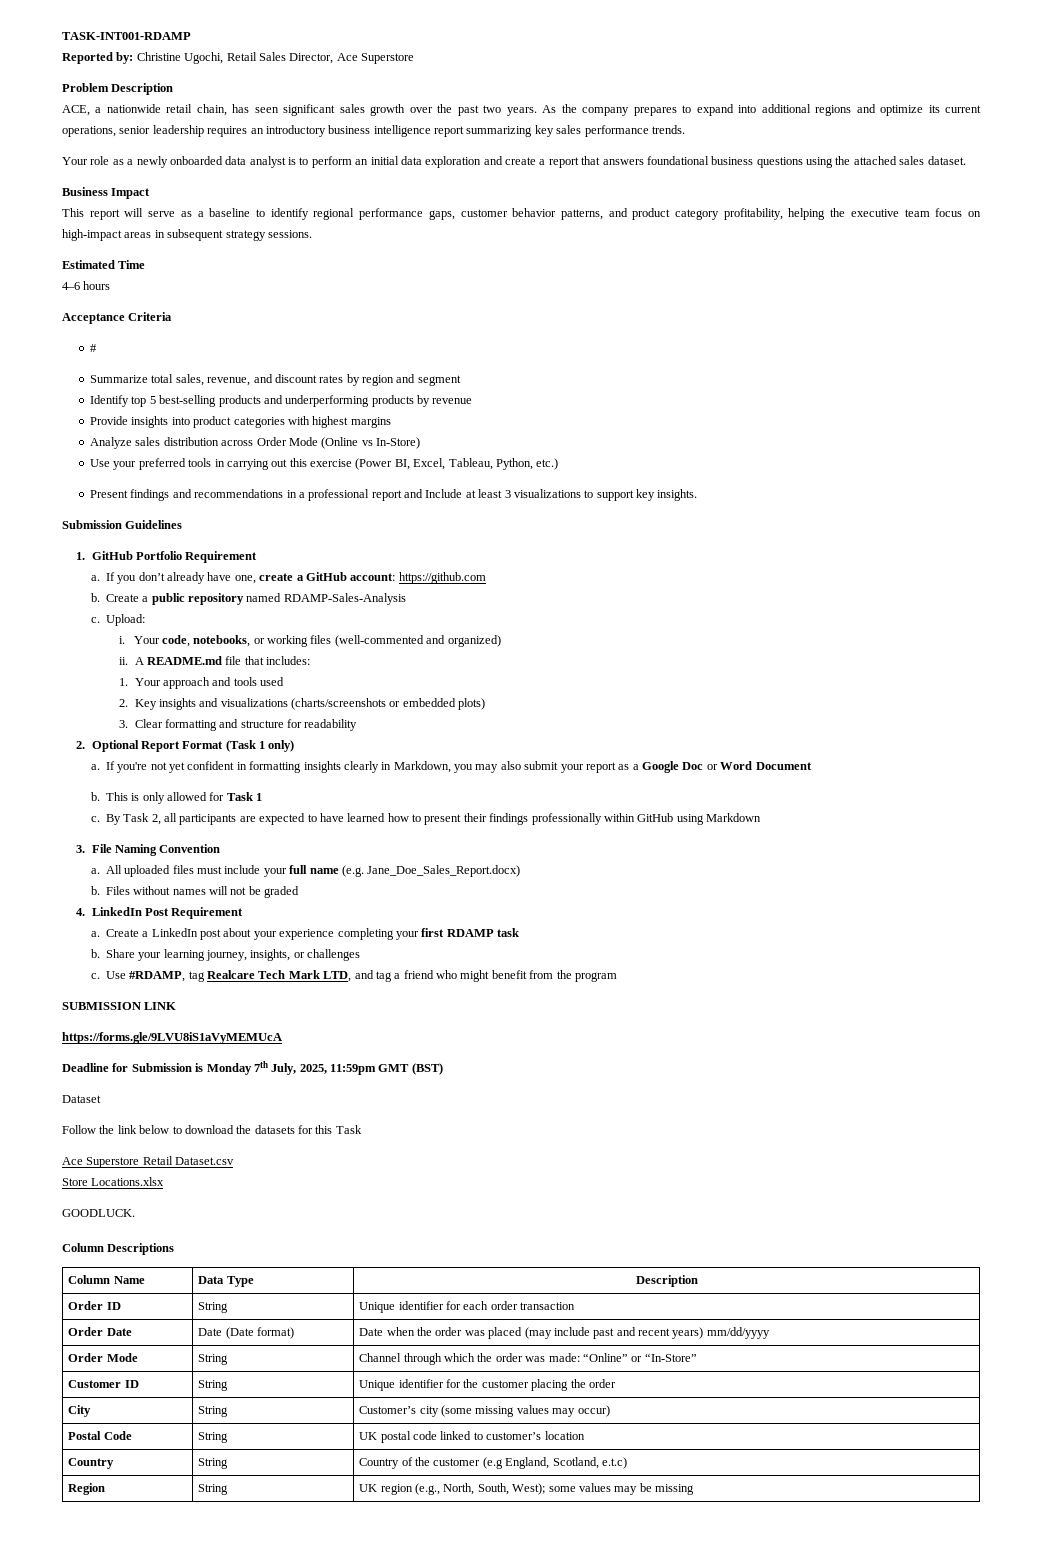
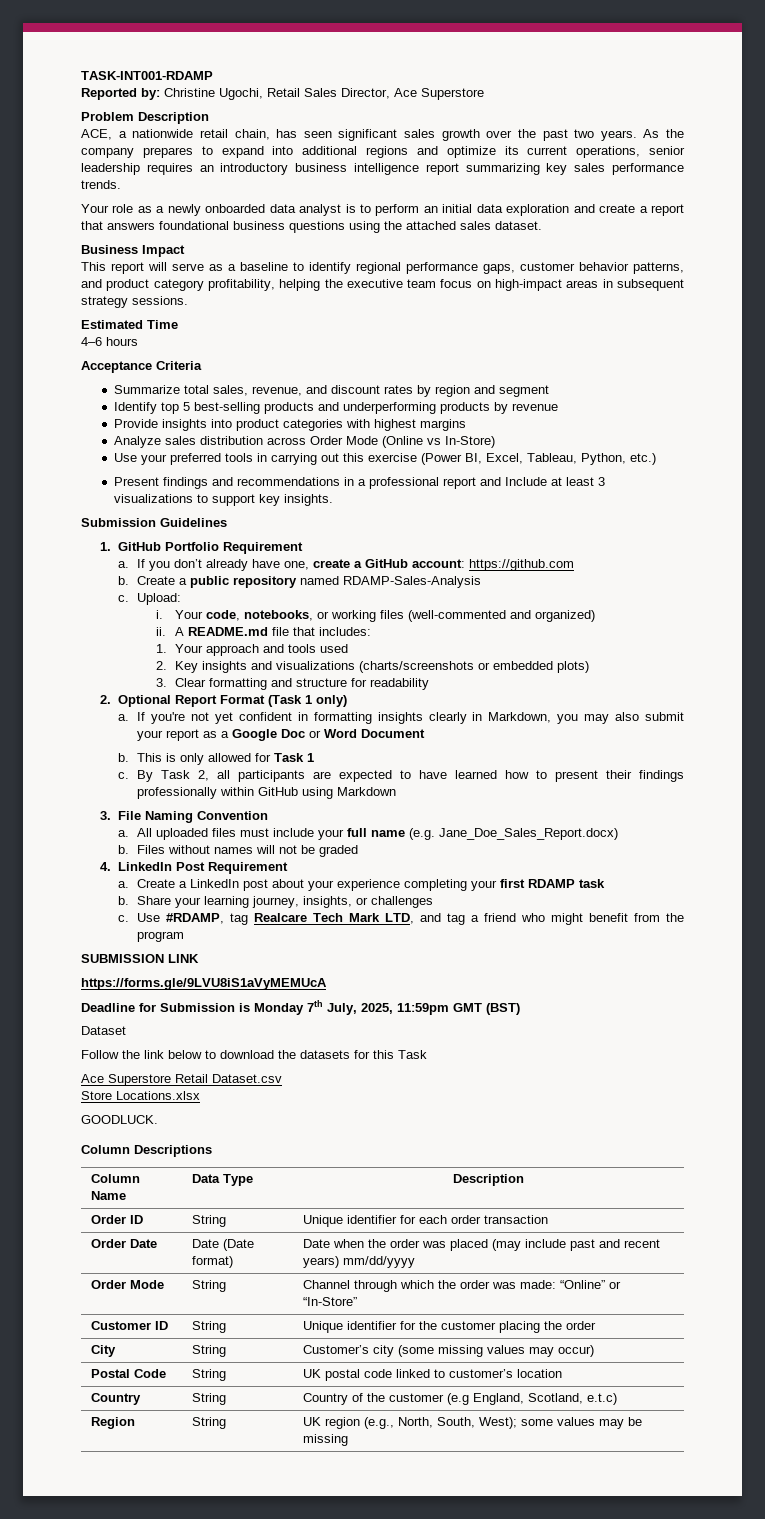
- #

